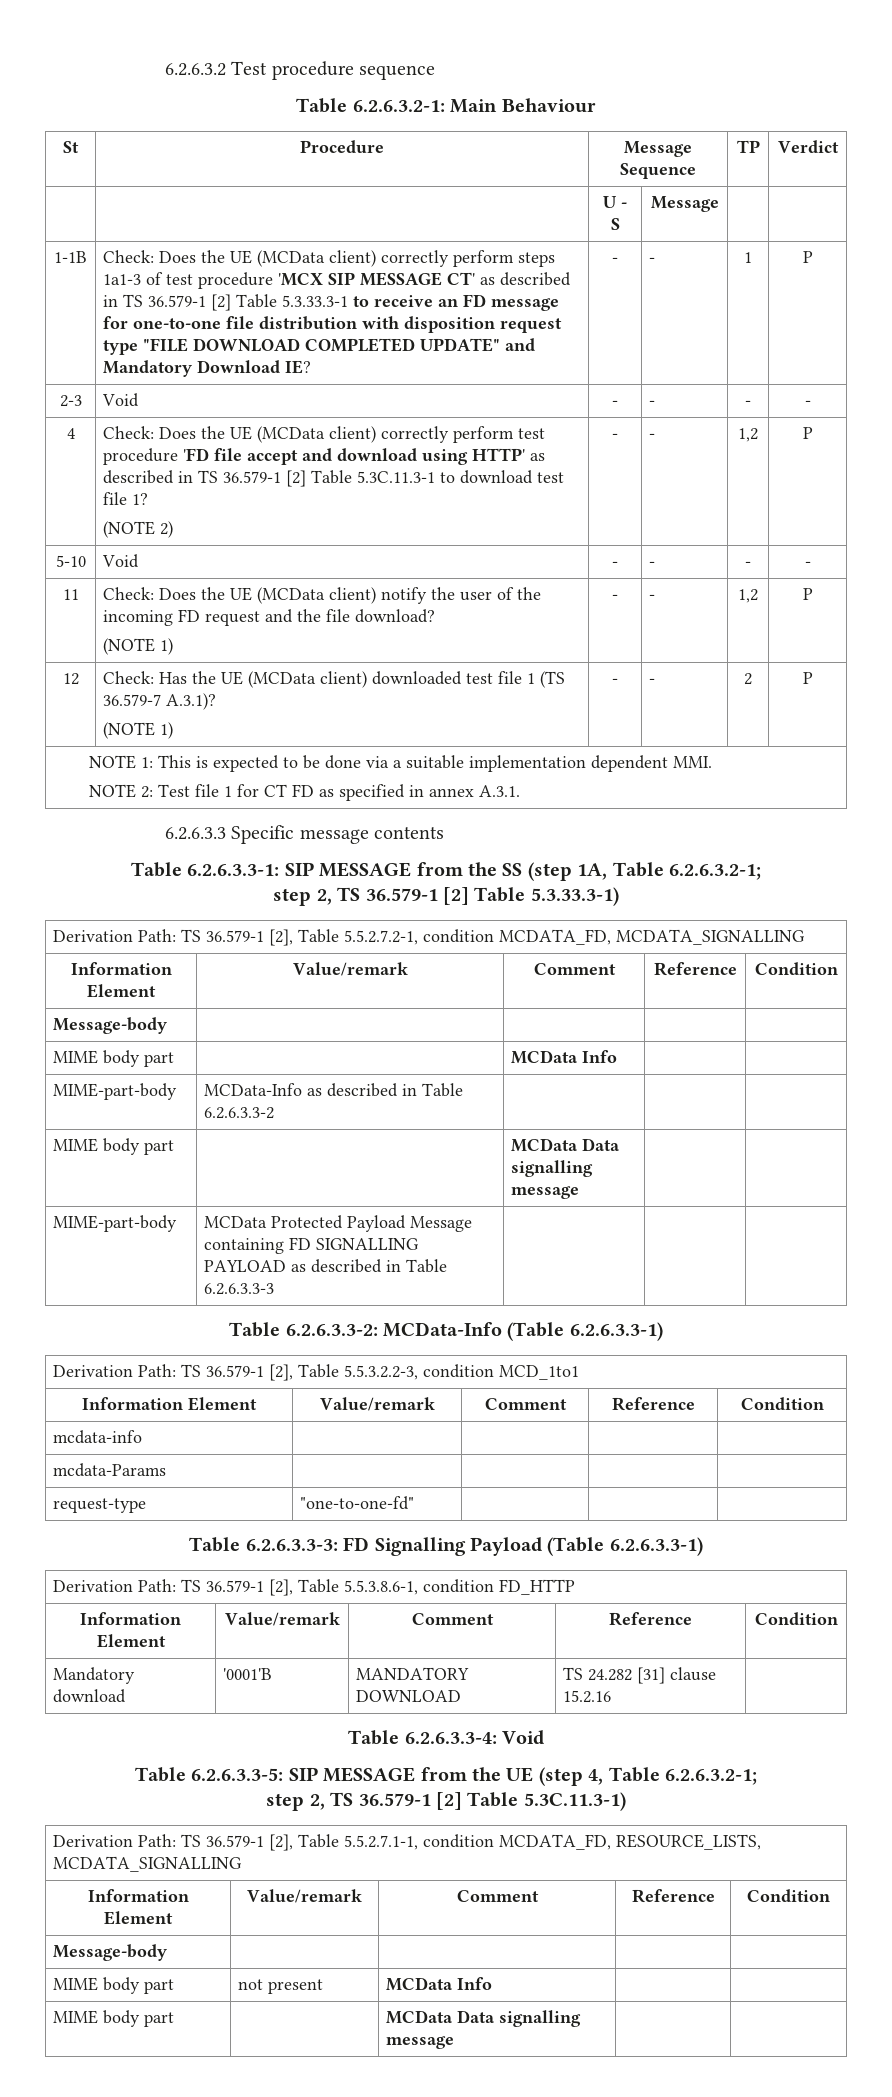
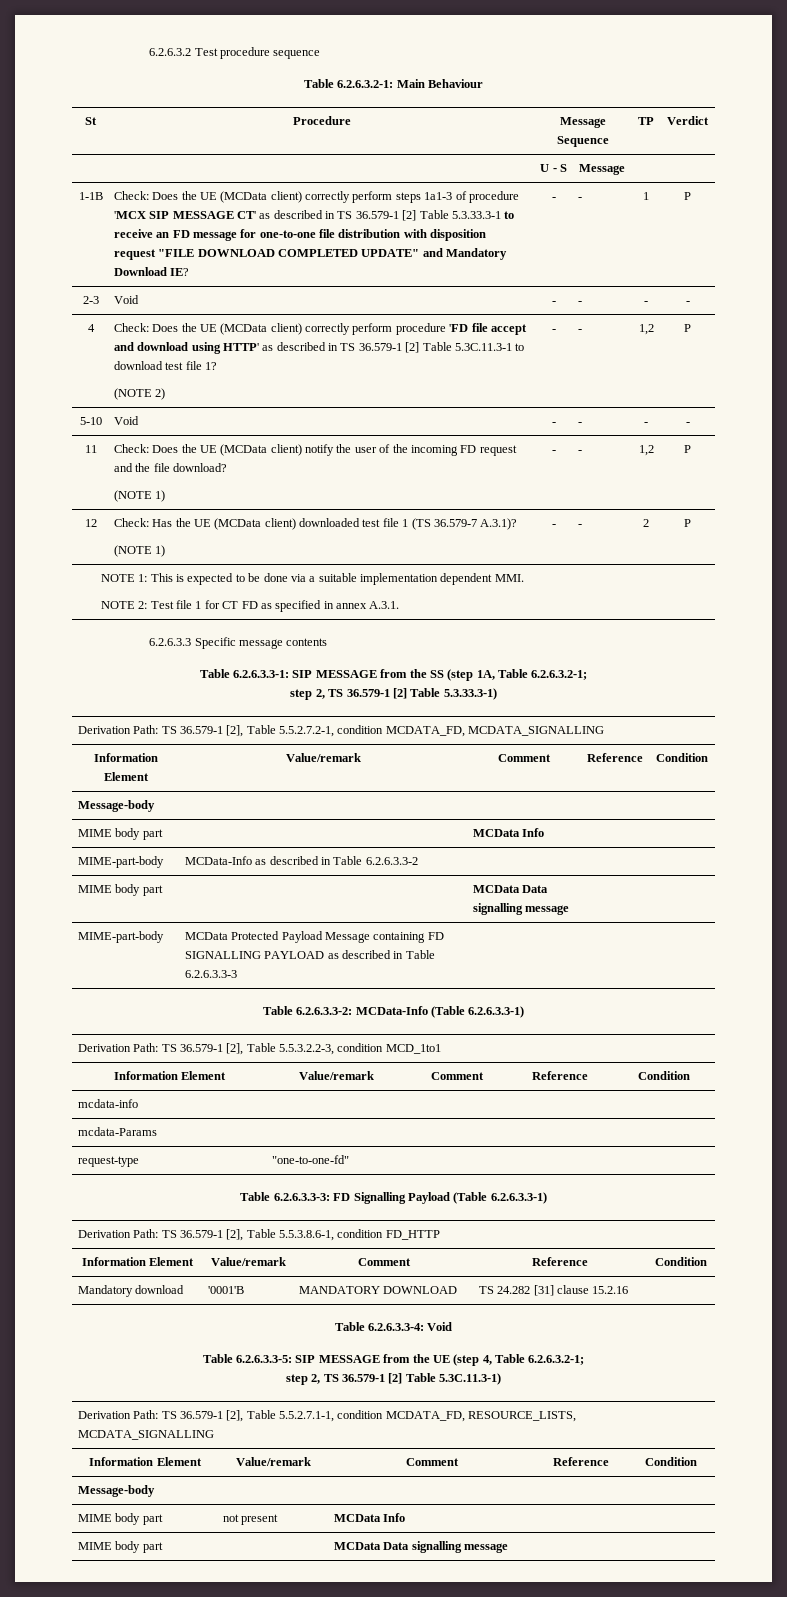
- Check: Does the UE (MCData client) correctly perform steps 1a1-3 of test procedure 'MCX SIP MESSAGE CT' as described in TS 36.579-1 [2] Table 5.3.33.3-1 to receive an FD message for one-to-one file distribution with disposition request type "FILE DOWNLOAD COMPLETED UPDATE" and Mandatory Download IE?
+ Check: Does the UE (MCData client) correctly perform steps 1a1-3 of procedure 'MCX SIP MESSAGE CT' as described in TS 36.579-1 [2] Table 5.3.33.3-1 to receive an FD message for one-to-one file distribution with disposition request "FILE DOWNLOAD COMPLETED UPDATE" and Mandatory Download IE?
- 4 | Check: Does the UE (MCData client) correctly perform test procedure 'FD file accept and download using HTTP' as described in TS 36.579-1 [2] Table 5.3C.11.3-1 to download test file 1?
+ 4 | Check: Does the UE (MCData client) correctly perform procedure 'FD file accept and download using HTTP' as described in TS 36.579-1 [2] Table 5.3C.11.3-1 to download test file 1?

